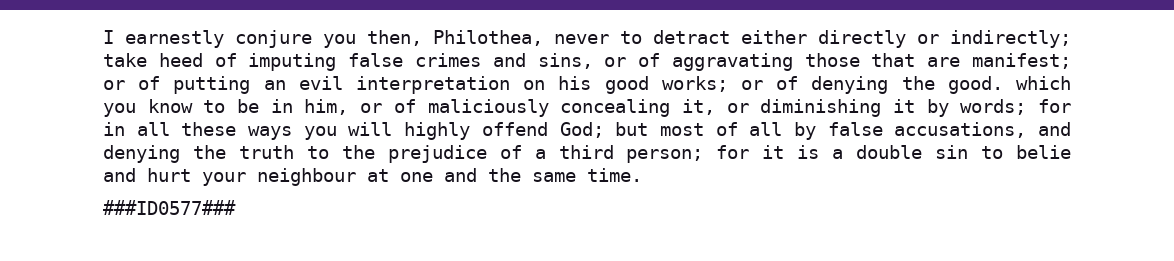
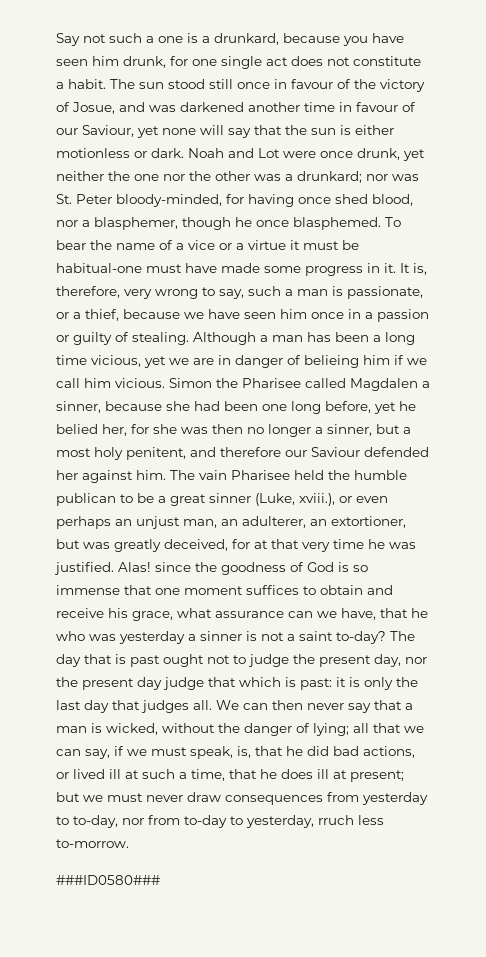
- I earnestly conjure you then, Philothea, never to detract either directly or indirectly; take heed of imputing false crimes and sins, or of aggravating those that are manifest; or of putting an evil interpretation on his good works; or of denying the good. which you know to be in him, or of maliciously concealing it, or diminishing it by words; for in all these ways you will highly offend God; but most of all by false accusations, and denying the truth to the prejudice of a third person; for it is a double sin to belie and hurt your neighbour at one and the same time.
- ###ID0577###
+ Say not such a one is a drunkard, because you have seen him drunk, for one single act does not constitute a habit. The sun stood still once in favour of the victory of Josue, and was darkened another time in favour of our Saviour, yet none will say that the sun is either motionless or dark. Noah and Lot were once drunk, yet neither the one nor the other was a drunkard; nor was St. Peter bloody-minded, for having once shed blood, nor a blasphemer, though he once blasphemed. To bear the name of a vice or a virtue it must be habitual-one must have made some progress in it. It is, therefore, very wrong to say, such a man is passionate, or a thief, because we have seen him once in a passion or guilty of stealing. Although a man has been a long time vicious, yet we are in danger of belieing him if we call him vicious. Simon the Pharisee called Magdalen a sinner, because she had been one long before, yet he belied her, for she was then no longer a sinner, but a most holy penitent, and therefore our Saviour defended her against him. The vain Pharisee held the humble publican to be a great sinner (Luke, xviii.), or even perhaps an unjust man, an adulterer, an extortioner, but was greatly deceived, for at that very time he was justified. Alas! since the goodness of God is so immense that one moment suffices to obtain and receive his grace, what assurance can we have, that he who was yesterday a sinner is not a saint to-day? The day that is past ought not to judge the present day, nor the present day judge that which is past: it is only the last day that judges all. We can then never say that a man is wicked, without the danger of lying; all that we can say, if we must speak, is, that he did bad actions, or lived ill at such a time, that he does ill at present; but we must never draw consequences from yesterday to to-day, nor from to-day to yesterday, rruch less to-morrow.
+ ###ID0580###

